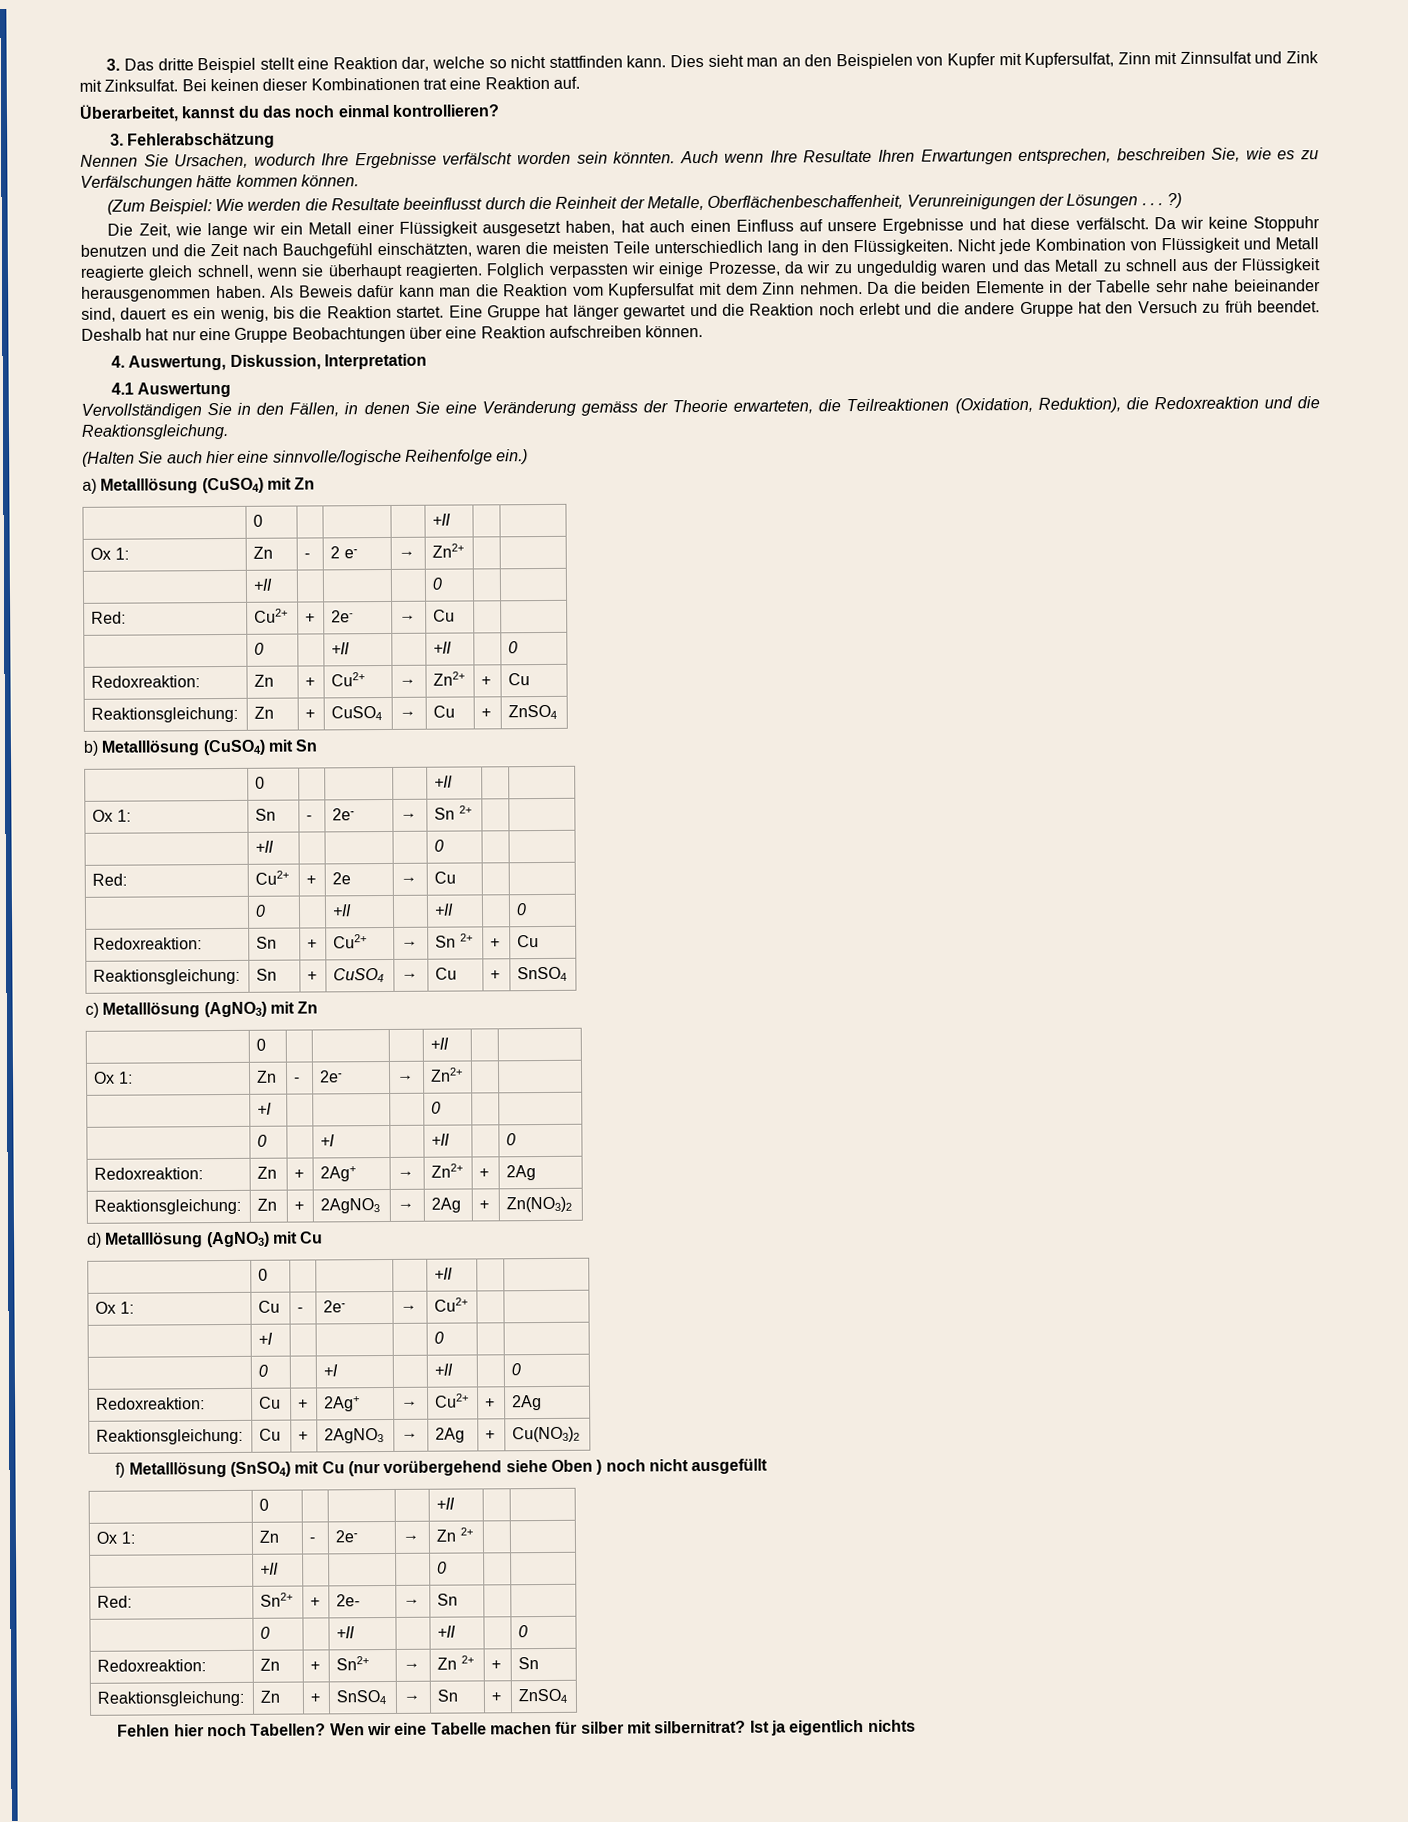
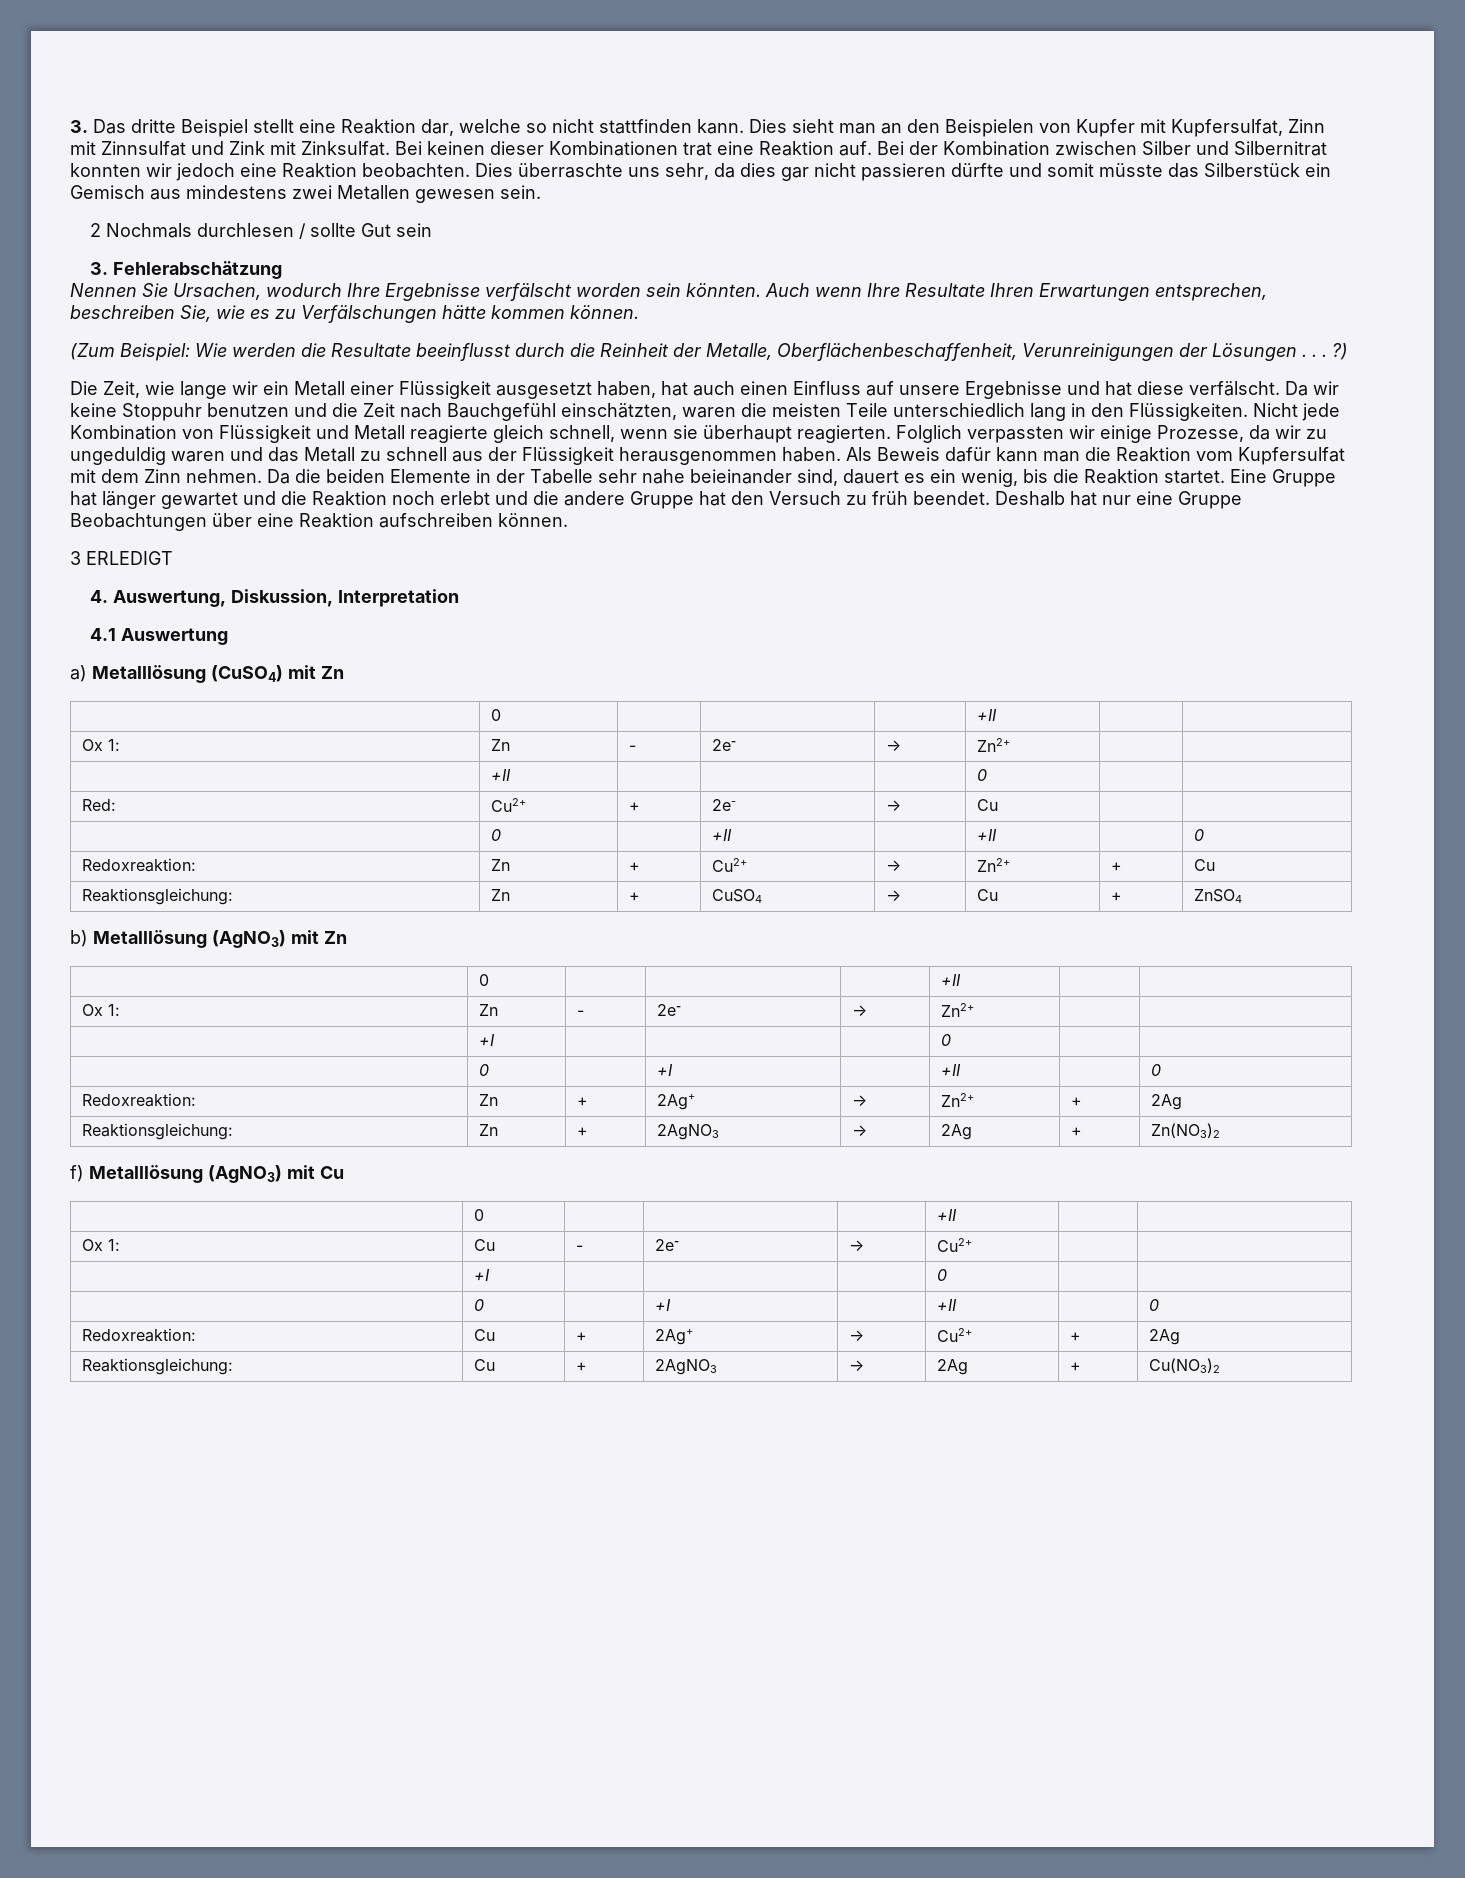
- Bei keinen dieser Kombinationen trat eine Reaktion auf.
- Überarbeitet, kannst du das noch einmal kontrollieren?
+ Bei keinen dieser Kombinationen trat eine Reaktion auf. Bei der Kombination zwischen Silber und Silbernitrat konnten wir jedoch eine Reaktion beobachten. Dies überraschte uns sehr, da dies gar nicht passieren dürfte und somit müsste das Silberstück ein Gemisch aus mindestens zwei Metallen gewesen sein.
+ 2 Nochmals durchlesen / sollte Gut sein
+ 3 ERLEDIGT
- Vervollständigen Sie in den Fällen, in denen Sie eine Veränderung gemäss der Theorie erwarteten, die Teilreaktionen (Oxidation, Reduktion), die Redoxreaktion und die Reaktionsgleichung.
- (Halten Sie auch hier eine sinnvolle/logische Reihenfolge ein.)
  a) Metalllösung (CuSO4) mit Zn
  | 0 | | | | +II | |
- Ox 1: | Zn | - | 2 e- | → | Zn2+ | |
+ Ox 1: | Zn | - | 2e- | → | Zn2+ | |
- b) Metalllösung (CuSO4) mit Sn
- | 0 | | | | +II | |
- Ox 1: | Sn | - | 2e- | → | Sn 2+ | |
- | +II | | | | 0 | |
- Red: | Cu2+ | + | 2e | → | Cu | |
- | 0 | | +II | | +II | | 0
- Redoxreaktion: | Sn | + | Cu2+ | → | Sn 2+ | + | Cu
- Reaktionsgleichung: | Sn | + | CuSO4 | → | Cu | + | SnSO4
- c) Metalllösung (AgNO3) mit Zn
+ b) Metalllösung (AgNO3) mit Zn
- d) Metalllösung (AgNO3) mit Cu
+ f) Metalllösung (AgNO3) mit Cu
- f) Metalllösung (SnSO4) mit Cu (nur vorübergehend siehe Oben ) noch nicht ausgefüllt
- | 0 | | | | +II | |
- Ox 1: | Zn | - | 2e- | → | Zn 2+ | |
- | +II | | | | 0 | |
- Red: | Sn2+ | + | 2e- | → | Sn | |
- | 0 | | +II | | +II | | 0
- Redoxreaktion: | Zn | + | Sn2+ | → | Zn 2+ | + | Sn
- Reaktionsgleichung: | Zn | + | SnSO4 | → | Sn | + | ZnSO4
- Fehlen hier noch Tabellen? Wen wir eine Tabelle machen für silber mit silbernitrat? Ist ja eigentlich nichts

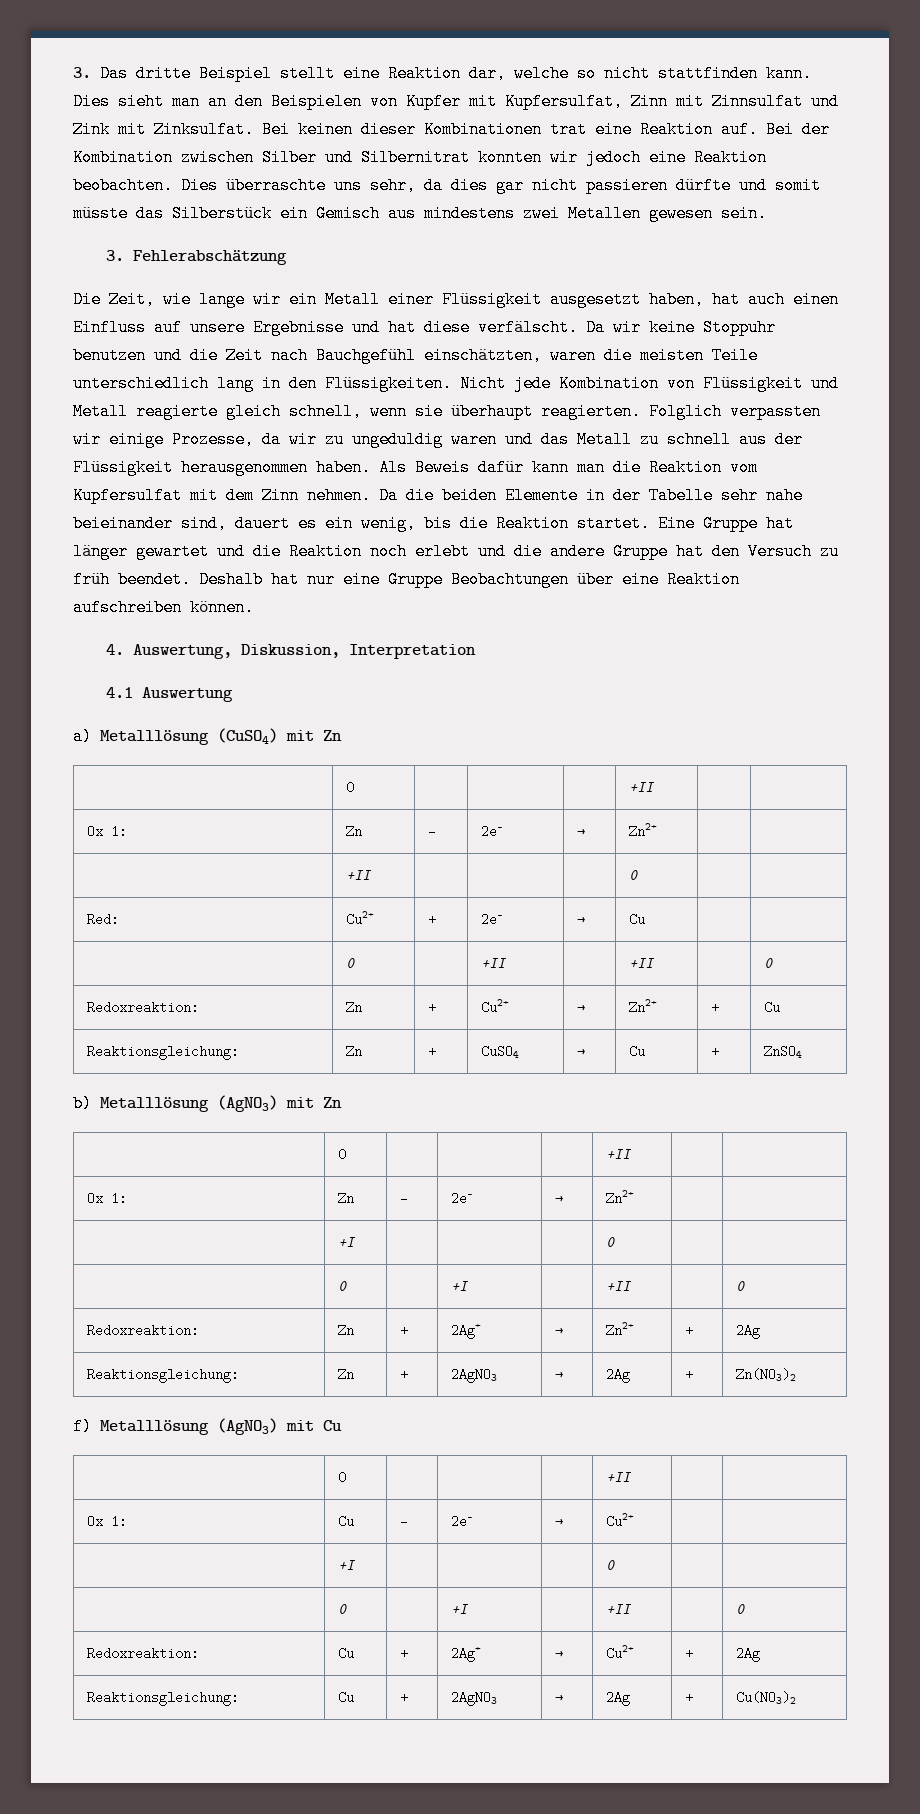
- 2 Nochmals durchlesen / sollte Gut sein
  3. Fehlerabschätzung
- Nennen Sie Ursachen, wodurch Ihre Ergebnisse verfälscht worden sein könnten. Auch wenn Ihre Resultate Ihren Erwartungen entsprechen, beschreiben Sie, wie es zu Verfälschungen hätte kommen können.
- (Zum Beispiel: Wie werden die Resultate beeinflusst durch die Reinheit der Metalle, Oberflächenbeschaffenheit, Verunreinigungen der Lösungen . . . ?)
- 3 ERLEDIGT

